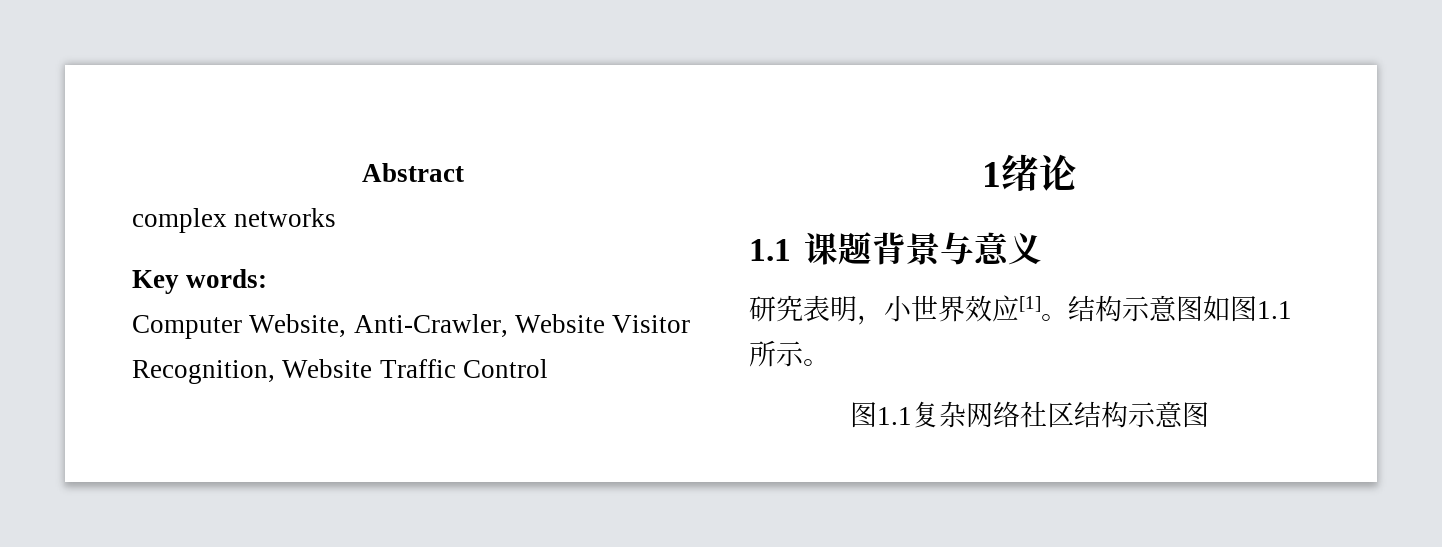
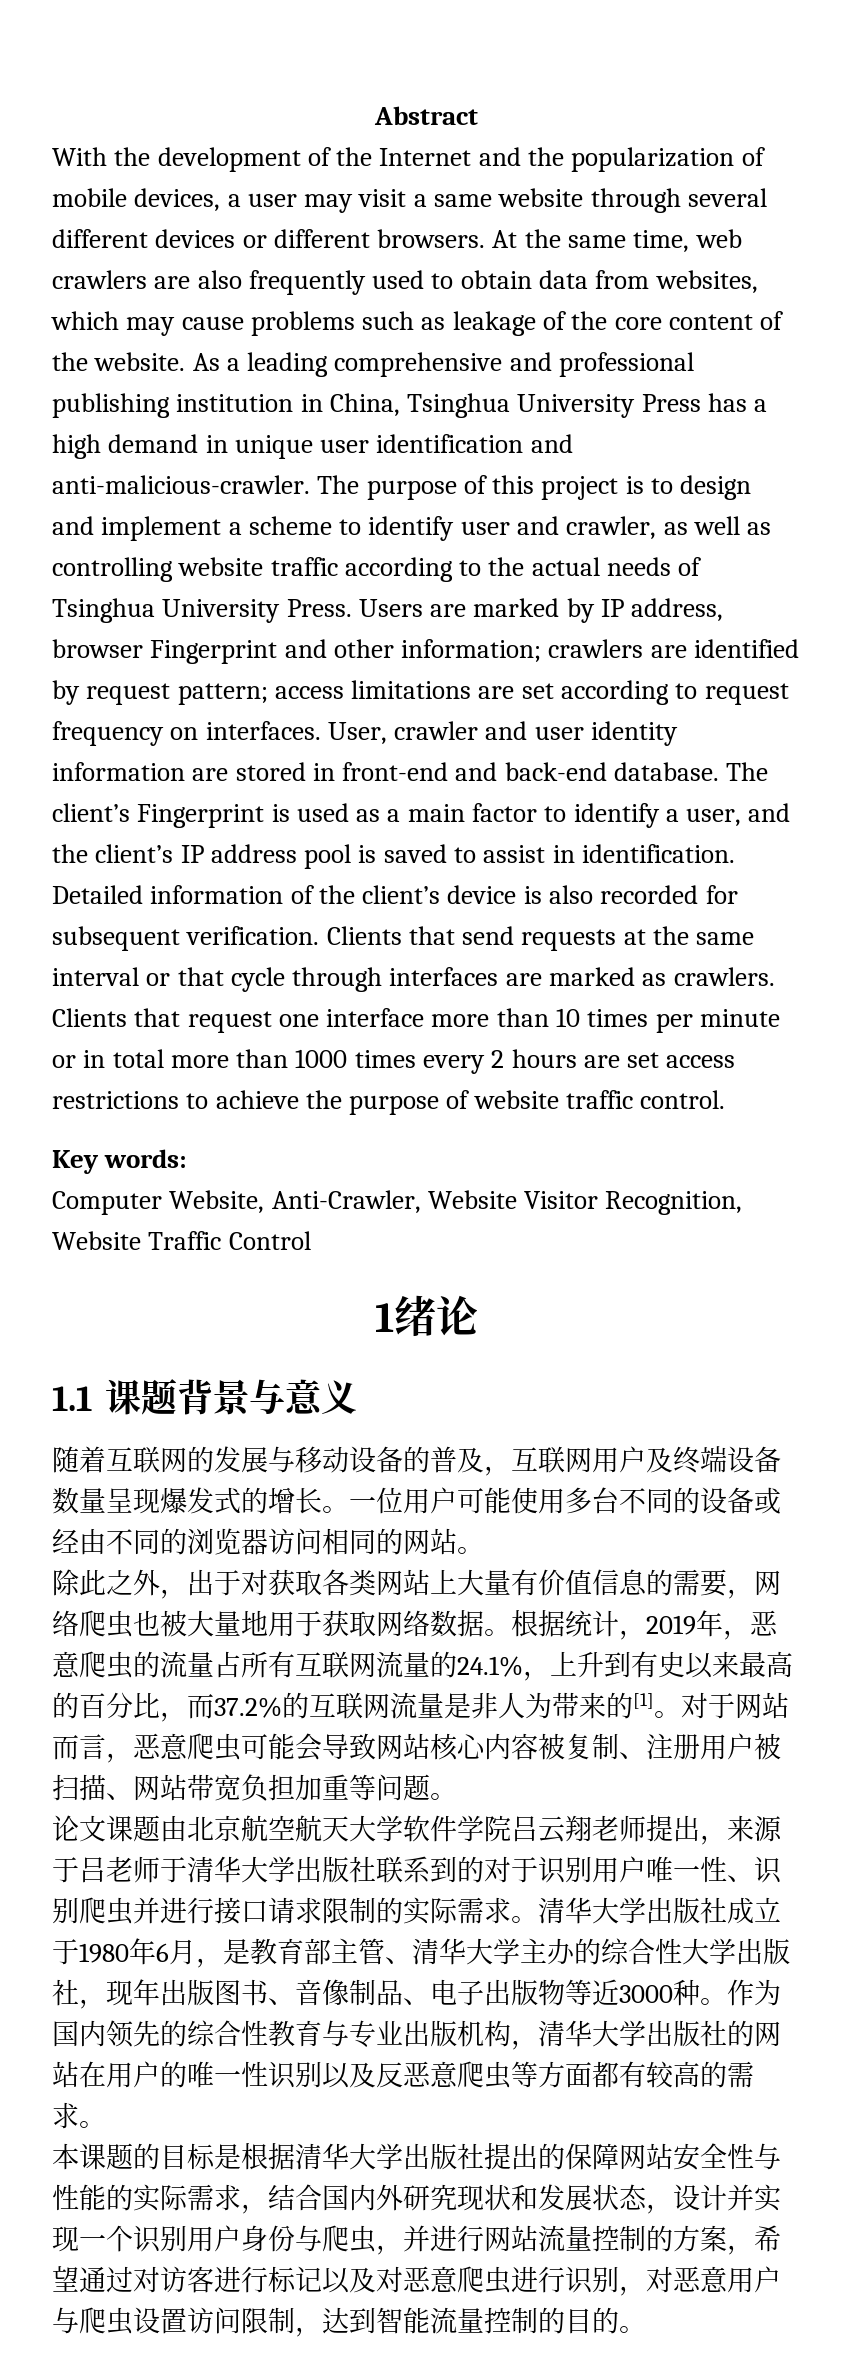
- complex networks
+ With the development of the Internet and the popularization of mobile devices, a user may visit a same website through several different devices or different browsers. At the same time, web crawlers are also frequently used to obtain data from websites, which may cause problems such as leakage of the core content of the website. As a leading comprehensive and professional publishing institution in China, Tsinghua University Press has a high demand in unique user identification and anti-malicious-crawler. The purpose of this project is to design and implement a scheme to identify user and crawler, as well as controlling website traffic according to the actual needs of Tsinghua University Press. Users are marked by IP address, browser Fingerprint and other information; crawlers are identified by request pattern; access limitations are set according to request frequency on interfaces. User, crawler and user identity information are stored in front-end and back-end database. The client’s Fingerprint is used as a main factor to identify a user, and the client’s IP address pool is saved to assist in identification. Detailed information of the client’s device is also recorded for subsequent verification. Clients that send requests at the same interval or that cycle through interfaces are marked as crawlers. Clients that request one interface more than 10 times per minute or in total more than 1000 times every 2 hours are set access restrictions to achieve the purpose of website traffic control.
- 研究表明，小世界效应[1]。结构示意图如图1.1所示。
- 图1.1复杂网络社区结构示意图
+ 随着互联网的发展与移动设备的普及，互联网用户及终端设备数量呈现爆发式的增长。一位用户可能使用多台不同的设备或经由不同的浏览器访问相同的网站。
+ 除此之外，出于对获取各类网站上大量有价值信息的需要，网络爬虫也被大量地用于获取网络数据。根据统计，2019年，恶意爬虫的流量占所有互联网流量的24.1%，上升到有史以来最高的百分比，而37.2%的互联网流量是非人为带来的[1]。对于网站而言，恶意爬虫可能会导致网站核心内容被复制、注册用户被扫描、网站带宽负担加重等问题。
+ 论文课题由北京航空航天大学软件学院吕云翔老师提出，来源于吕老师于清华大学出版社联系到的对于识别用户唯一性、识别爬虫并进行接口请求限制的实际需求。清华大学出版社成立于1980年6月，是教育部主管、清华大学主办的综合性大学出版社，现年出版图书、音像制品、电子出版物等近3000种。作为国内领先的综合性教育与专业出版机构，清华大学出版社的网站在用户的唯一性识别以及反恶意爬虫等方面都有较高的需求。
+ 本课题的目标是根据清华大学出版社提出的保障网站安全性与性能的实际需求，结合国内外研究现状和发展状态，设计并实现一个识别用户身份与爬虫，并进行网站流量控制的方案，希望通过对访客进行标记以及对恶意爬虫进行识别，对恶意用户与爬虫设置访问限制，达到智能流量控制的目的。

